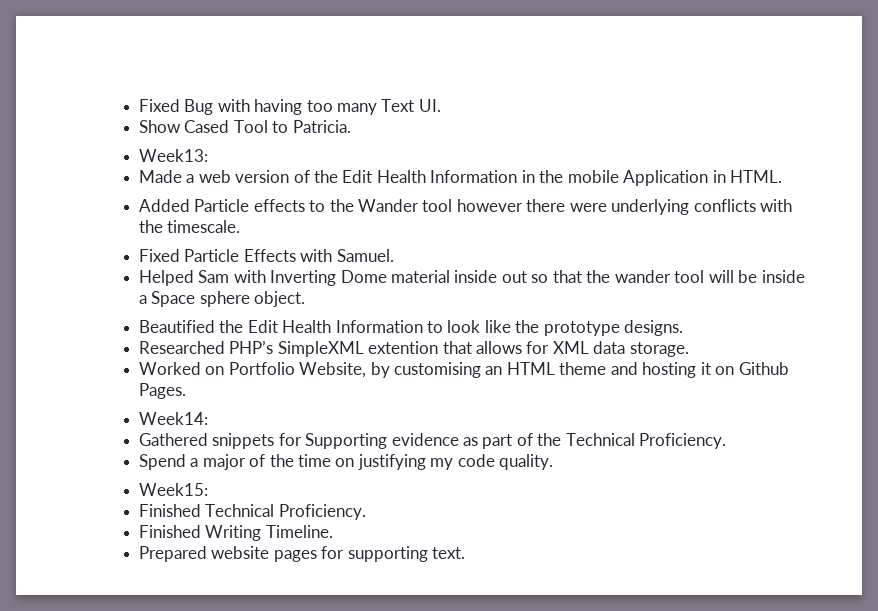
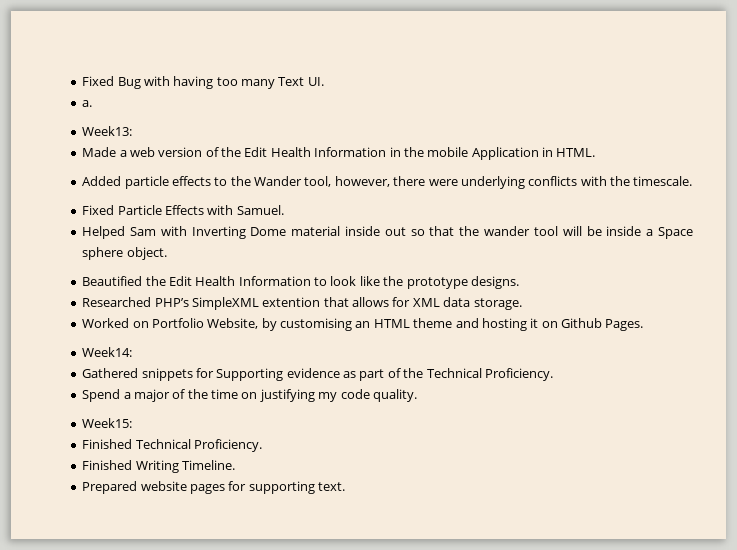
- Show Cased Tool to Patricia.
+ a.
- Added Particle effects to the Wander tool however there were underlying conflicts with the timescale.
+ Added particle effects to the Wander tool, however, there were underlying conflicts with the timescale.

